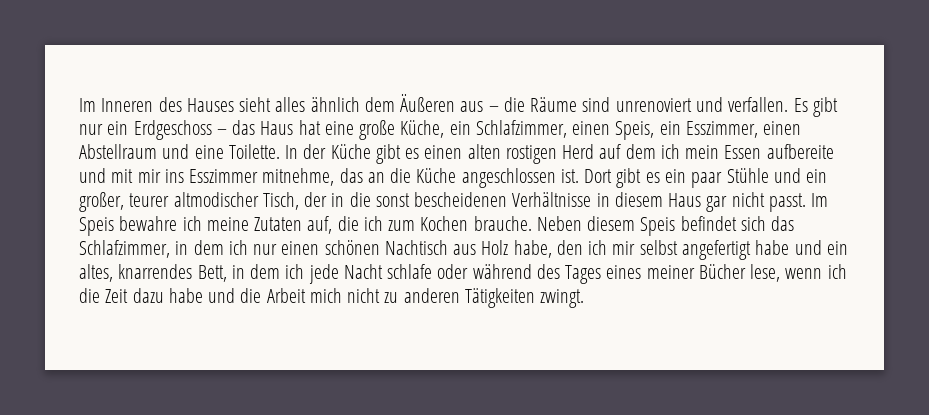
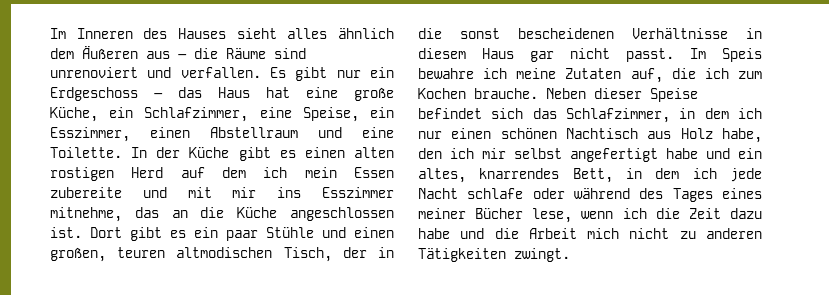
- Es gibt nur ein Erdgeschoss – das Haus hat eine große Küche, ein Schlafzimmer, einen Speis, ein Esszimmer, einen Abstellraum und eine Toilette.
+ Es gibt nur ein Erdgeschoss – das Haus hat eine große Küche, ein Schlafzimmer, eine Speise, ein Esszimmer, einen Abstellraum und eine Toilette.
- In der Küche gibt es einen alten rostigen Herd auf dem ich mein Essen aufbereite und mit mir ins Esszimmer mitnehme, das an die Küche angeschlossen ist.
+ In der Küche gibt es einen alten rostigen Herd auf dem ich mein Essen zubereite und mit mir ins Esszimmer mitnehme, das an die Küche angeschlossen ist.
- Dort gibt es ein paar Stühle und ein großer, teurer altmodischer Tisch, der in die sonst bescheidenen Verhältnisse in diesem Haus gar nicht passt.
+ Dort gibt es ein paar Stühle und einen großen, teuren altmodischen Tisch, der in die sonst bescheidenen Verhältnisse in diesem Haus gar nicht passt.
- Neben diesem Speis befindet sich das Schlafzimmer, in dem ich nur einen schönen Nachtisch aus Holz habe, den ich mir selbst angefertigt habe und ein altes, knarrendes Bett, in dem ich jede Nacht schlafe oder während des Tages eines meiner Bücher lese, wenn ich die Zeit dazu habe und die Arbeit mich nicht zu anderen Tätigkeiten zwingt.
+ Neben dieser Speise befindet sich das Schlafzimmer, in dem ich nur einen schönen Nachtisch aus Holz habe, den ich mir selbst angefertigt habe und ein altes, knarrendes Bett, in dem ich jede Nacht schlafe oder während des Tages eines meiner Bücher lese, wenn ich die Zeit dazu habe und die Arbeit mich nicht zu anderen Tätigkeiten zwingt.

